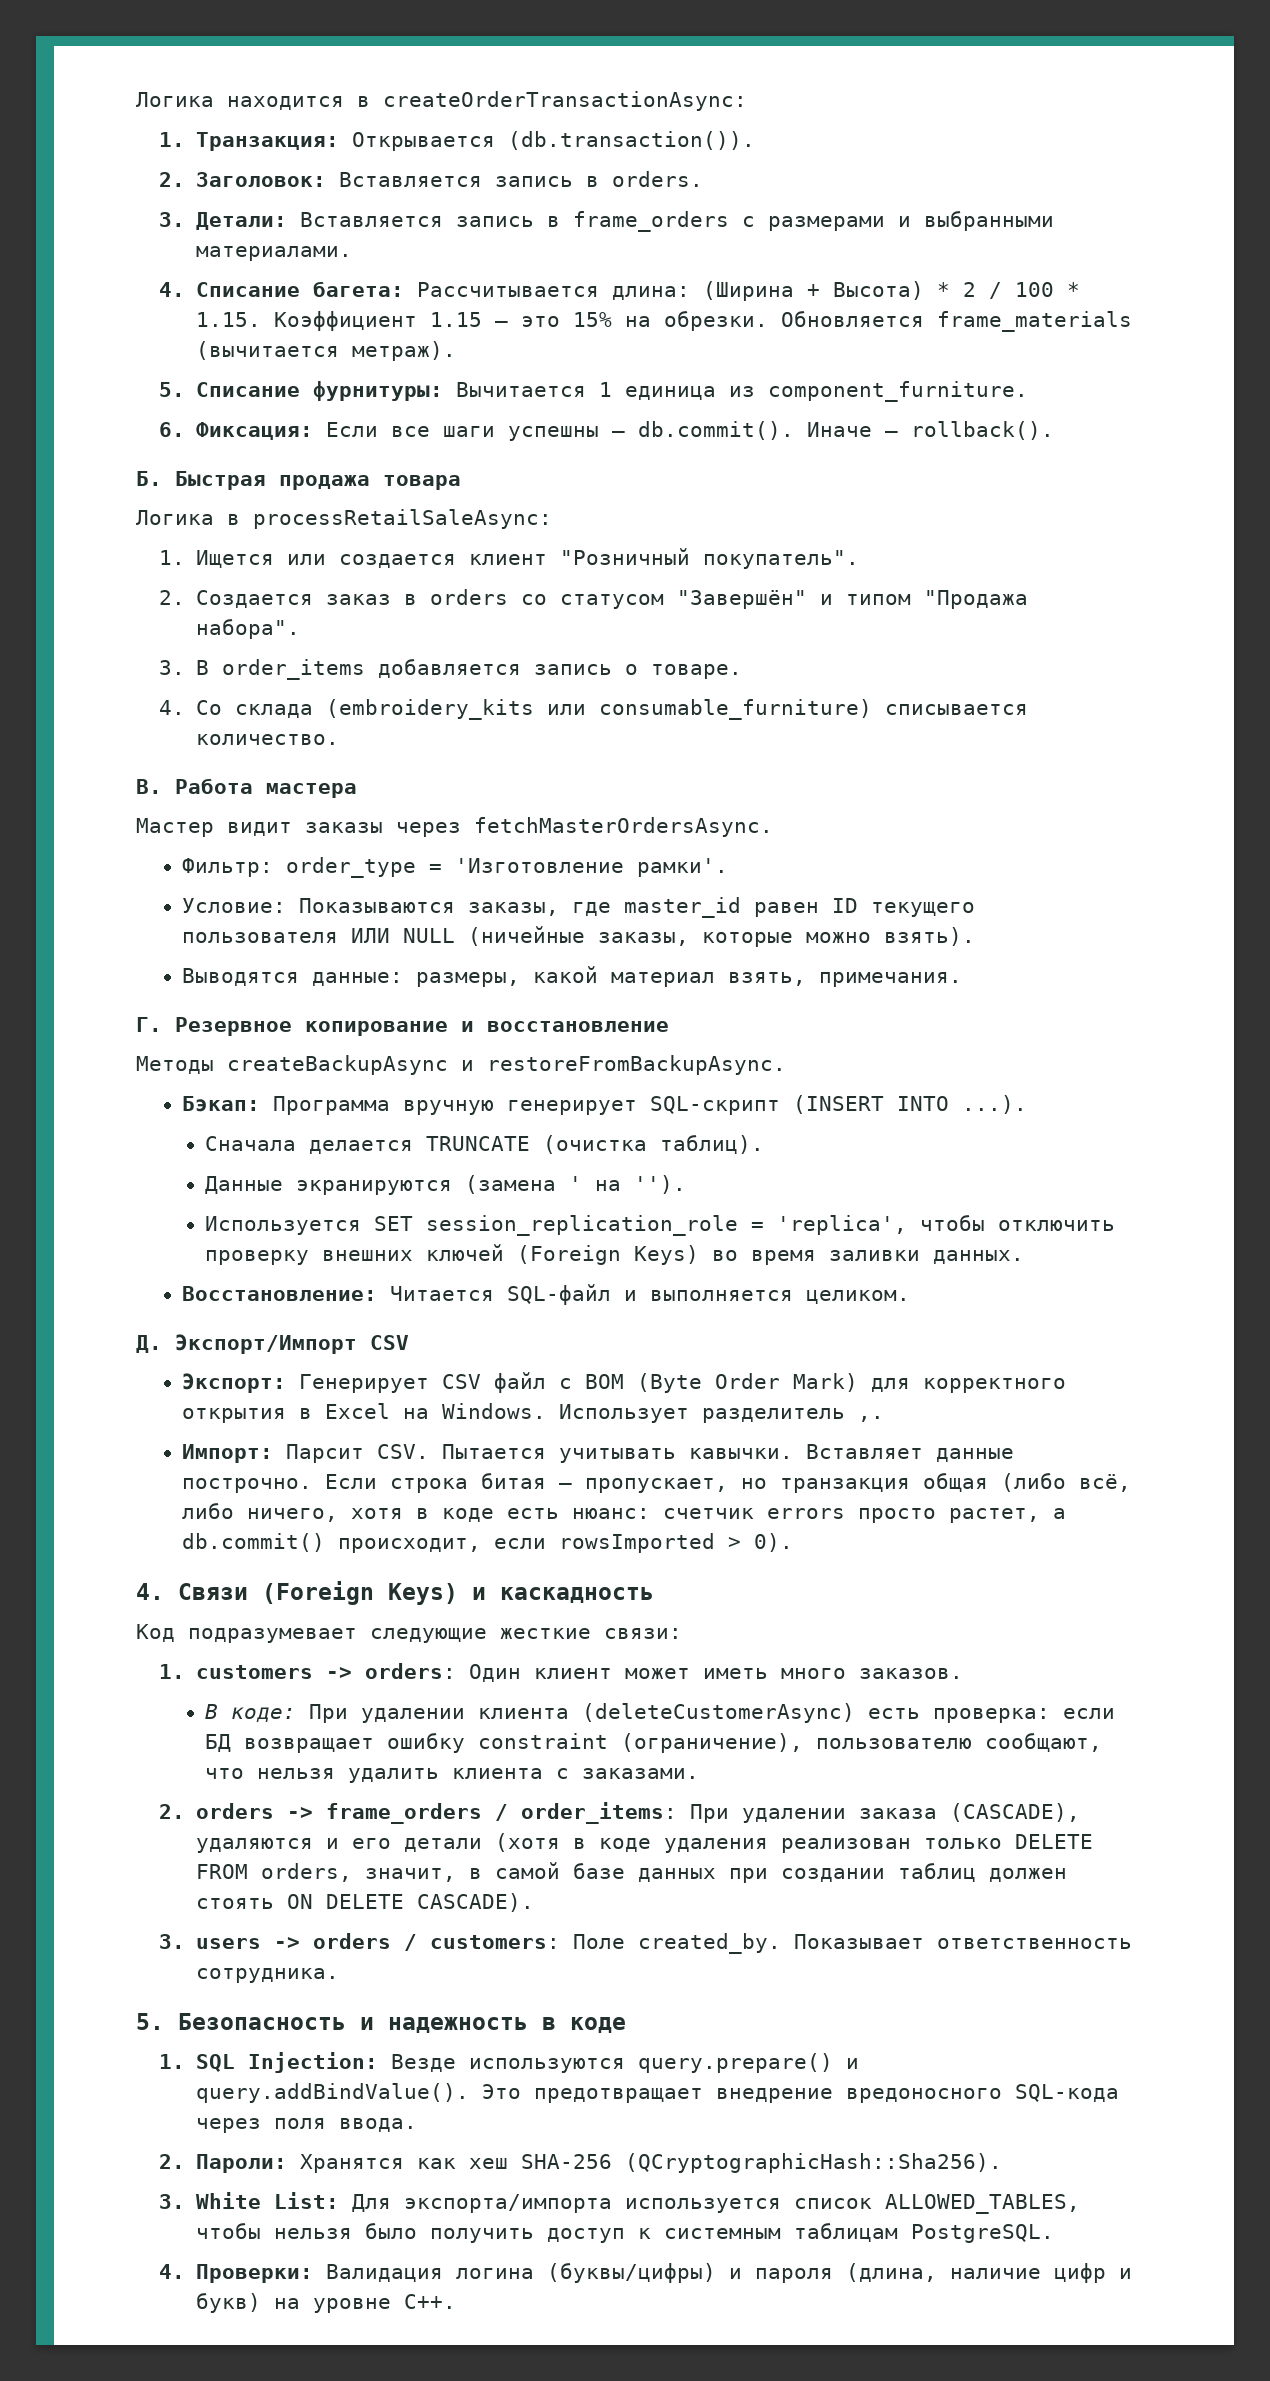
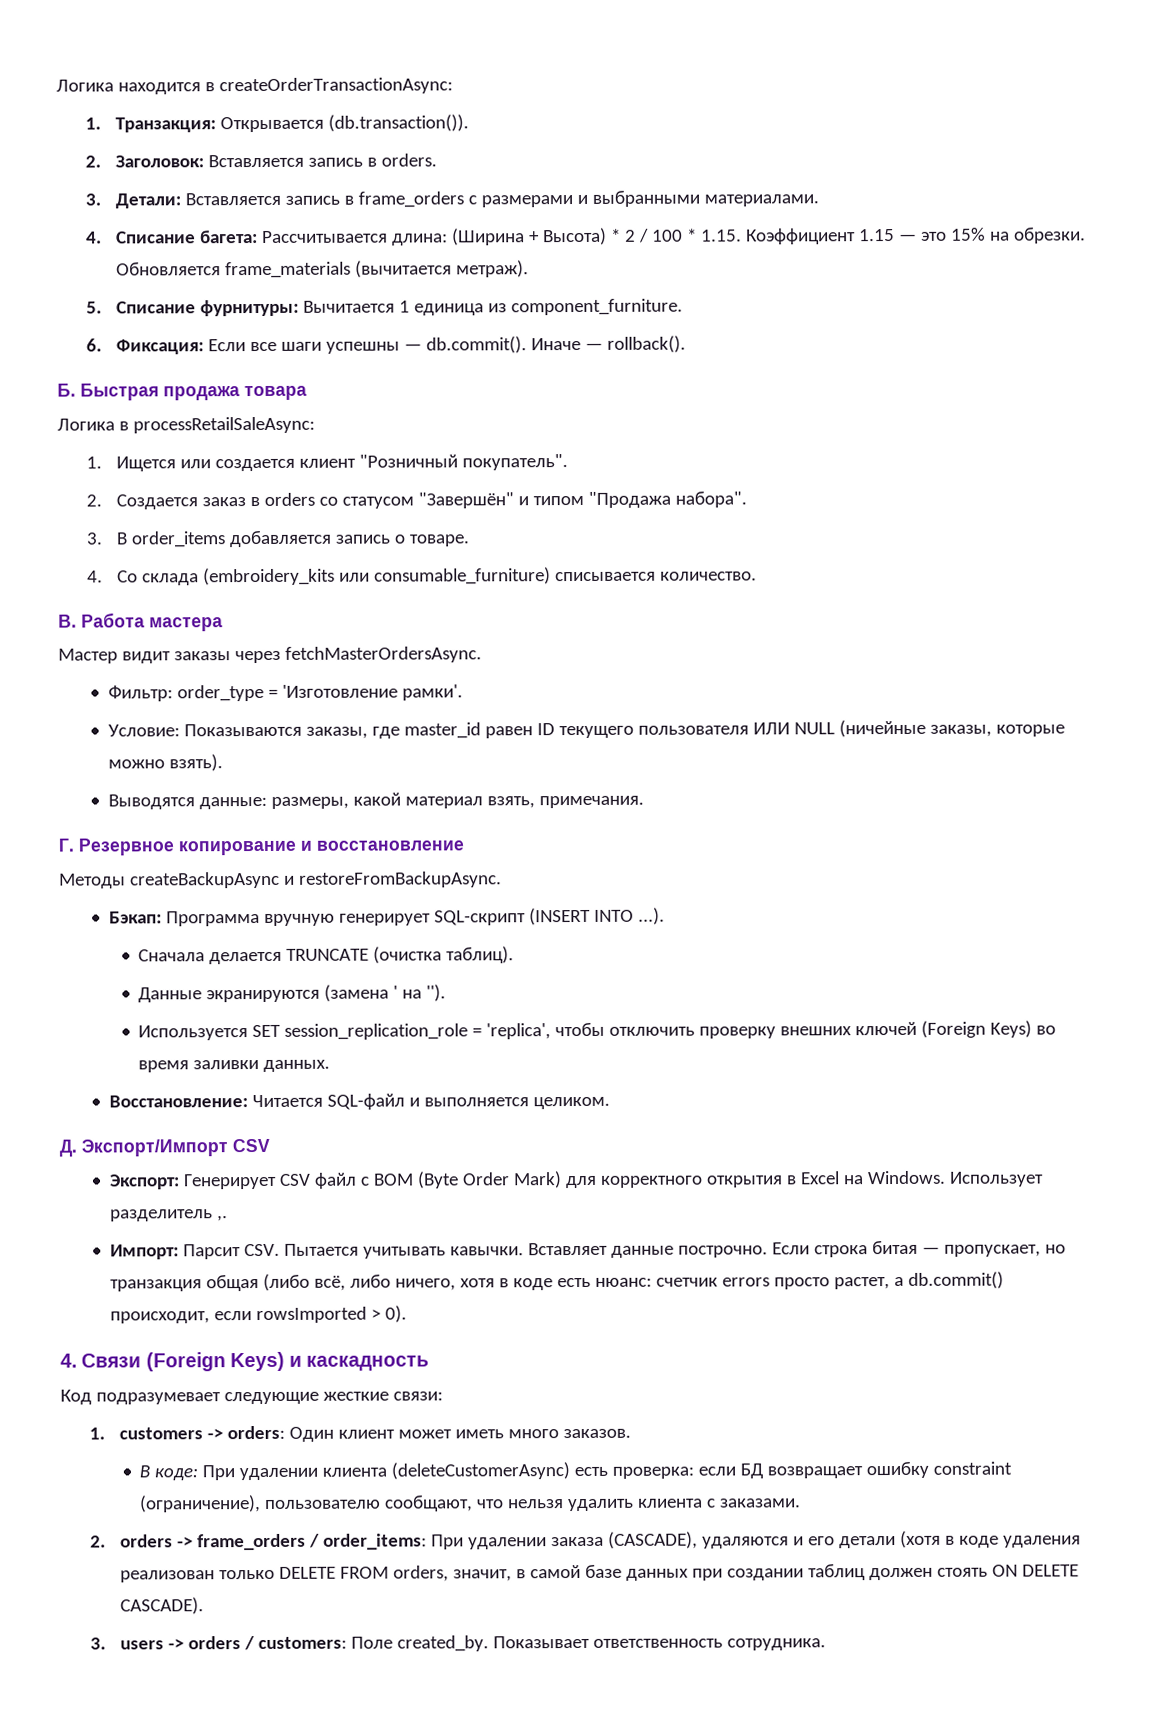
- 5. Безопасность и надежность в коде
- 1. SQL Injection: Везде используются query.prepare() и query.addBindValue(). Это предотвращает внедрение вредоносного SQL-кода через поля ввода.
- 2. Пароли: Хранятся как хеш SHA-256 (QCryptographicHash::Sha256).
- 3. White List: Для экспорта/импорта используется список ALLOWED_TABLES, чтобы нельзя было получить доступ к системным таблицам PostgreSQL.
- 4. Проверки: Валидация логина (буквы/цифры) и пароля (длина, наличие цифр и букв) на уровне C++.

